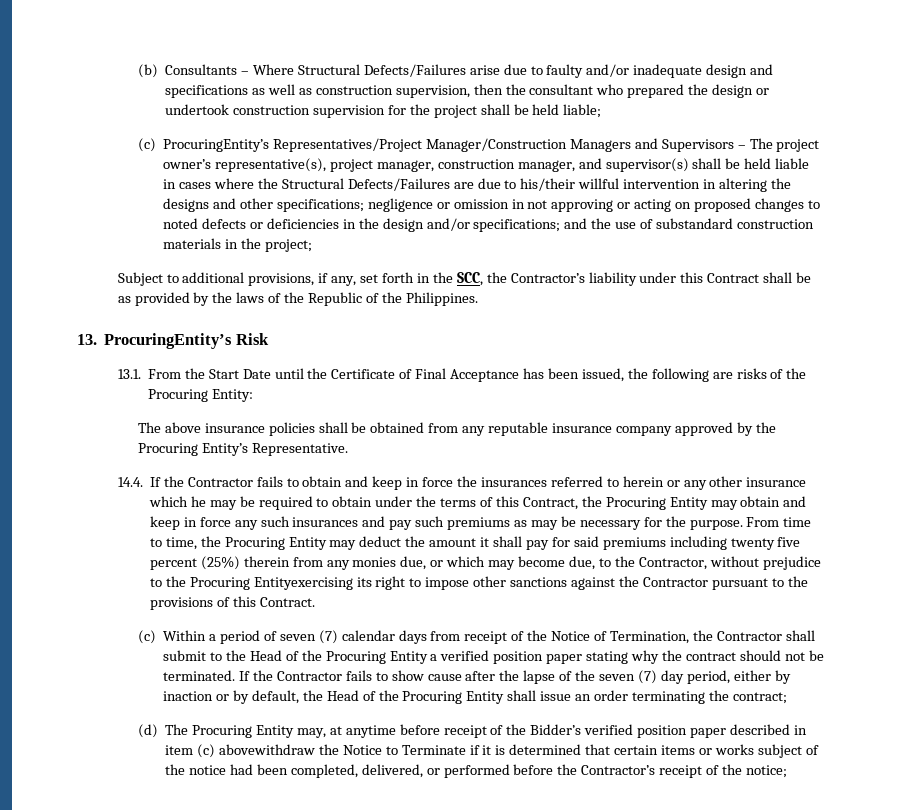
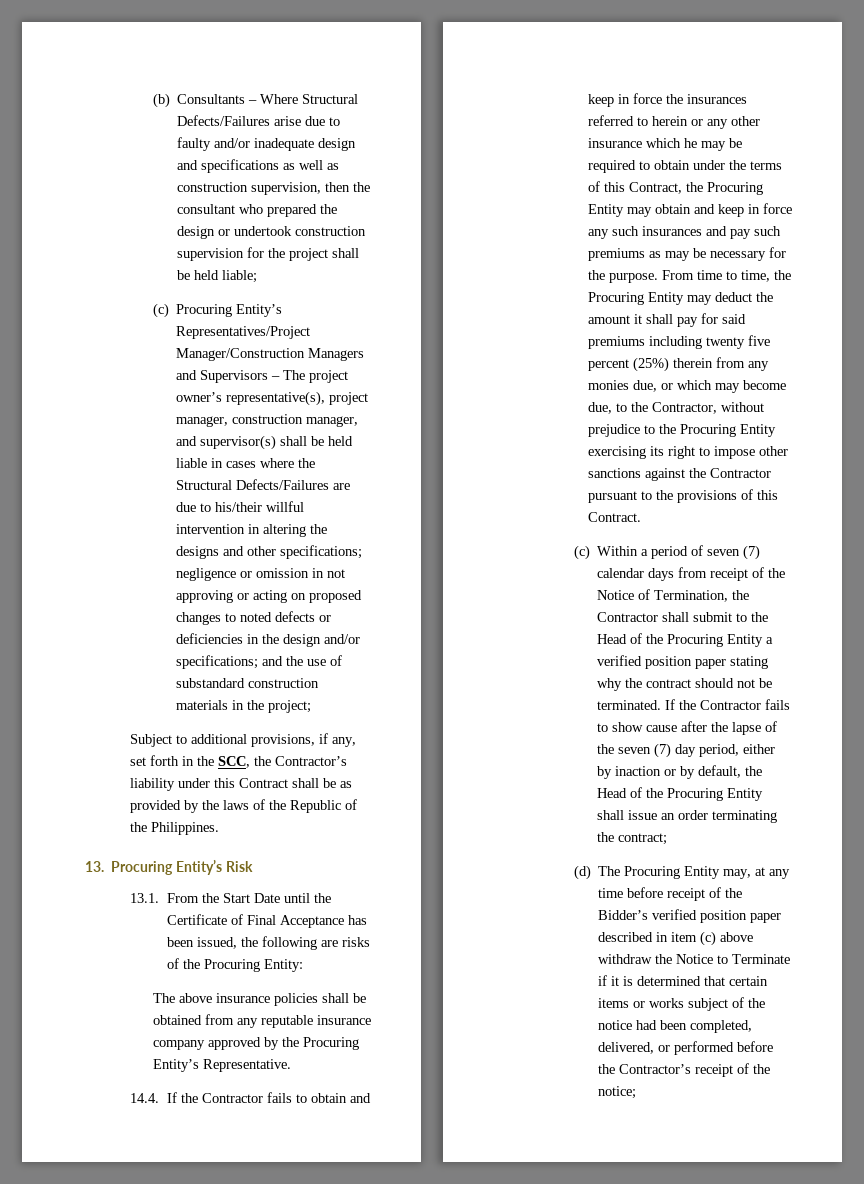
- (c) ProcuringEntity’s Representatives/Project Manager/Construction Managers and Supervisors – The project owner’s representative(s), project manager, construction manager, and supervisor(s) shall be held liable in cases where the Structural Defects/Failures are due to his/their willful intervention in altering the designs and other specifications;
+ (c) Procuring Entity’s Representatives/Project Manager/Construction Managers and Supervisors – The project owner’s representative(s), project manager, construction manager, and supervisor(s) shall be held liable in cases where the Structural Defects/Failures are due to his/their willful intervention in altering the designs and other specifications;
- 13. ProcuringEntity’s Risk
+ 13. Procuring Entity’s Risk
- From time to time, the Procuring Entity may deduct the amount it shall pay for said premiums including twenty five percent (25%) therein from any monies due, or which may become due, to the Contractor, without prejudice to the Procuring Entityexercising its right to impose other sanctions against the Contractor pursuant to the provisions of this Contract.
+ From time to time, the Procuring Entity may deduct the amount it shall pay for said premiums including twenty five percent (25%) therein from any monies due, or which may become due, to the Contractor, without prejudice to the Procuring Entity exercising its right to impose other sanctions against the Contractor pursuant to the provisions of this Contract.
- (d) The Procuring Entity may, at anytime before receipt of the Bidder’s verified position paper described in item (c) abovewithdraw the Notice to Terminate if it is determined that certain items or works subject of the notice had been completed, delivered, or performed before the Contractor’s receipt of the notice;
+ (d) The Procuring Entity may, at any time before receipt of the Bidder’s verified position paper described in item (c) above withdraw the Notice to Terminate if it is determined that certain items or works subject of the notice had been completed, delivered, or performed before the Contractor’s receipt of the notice;

